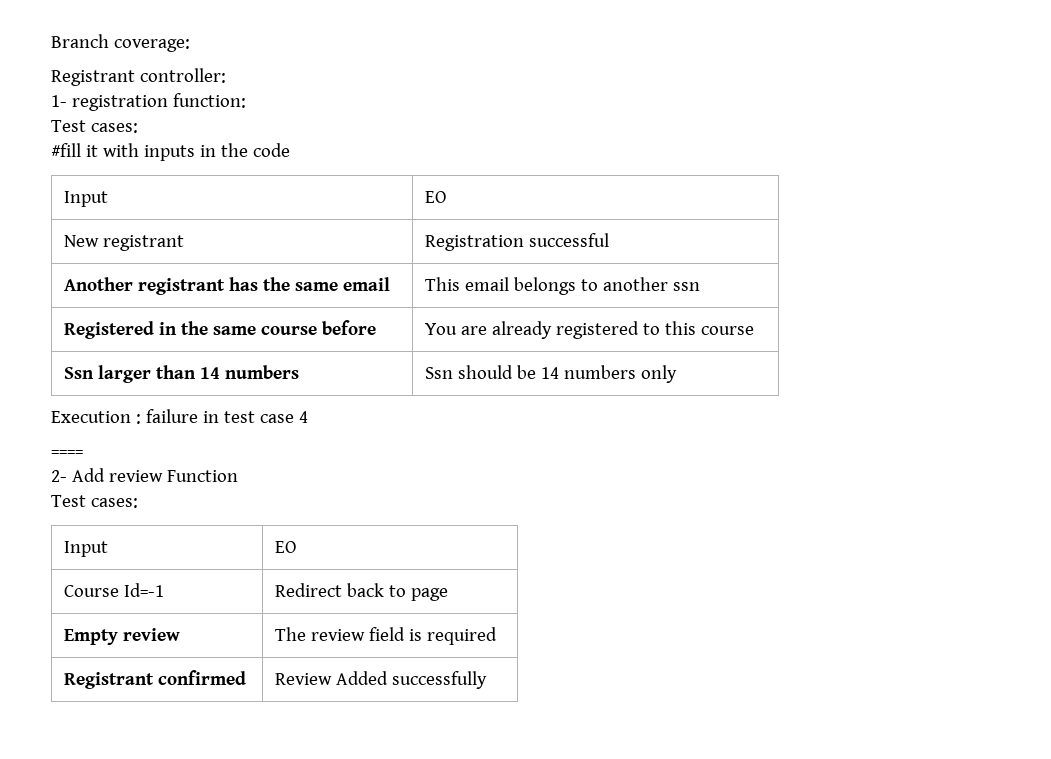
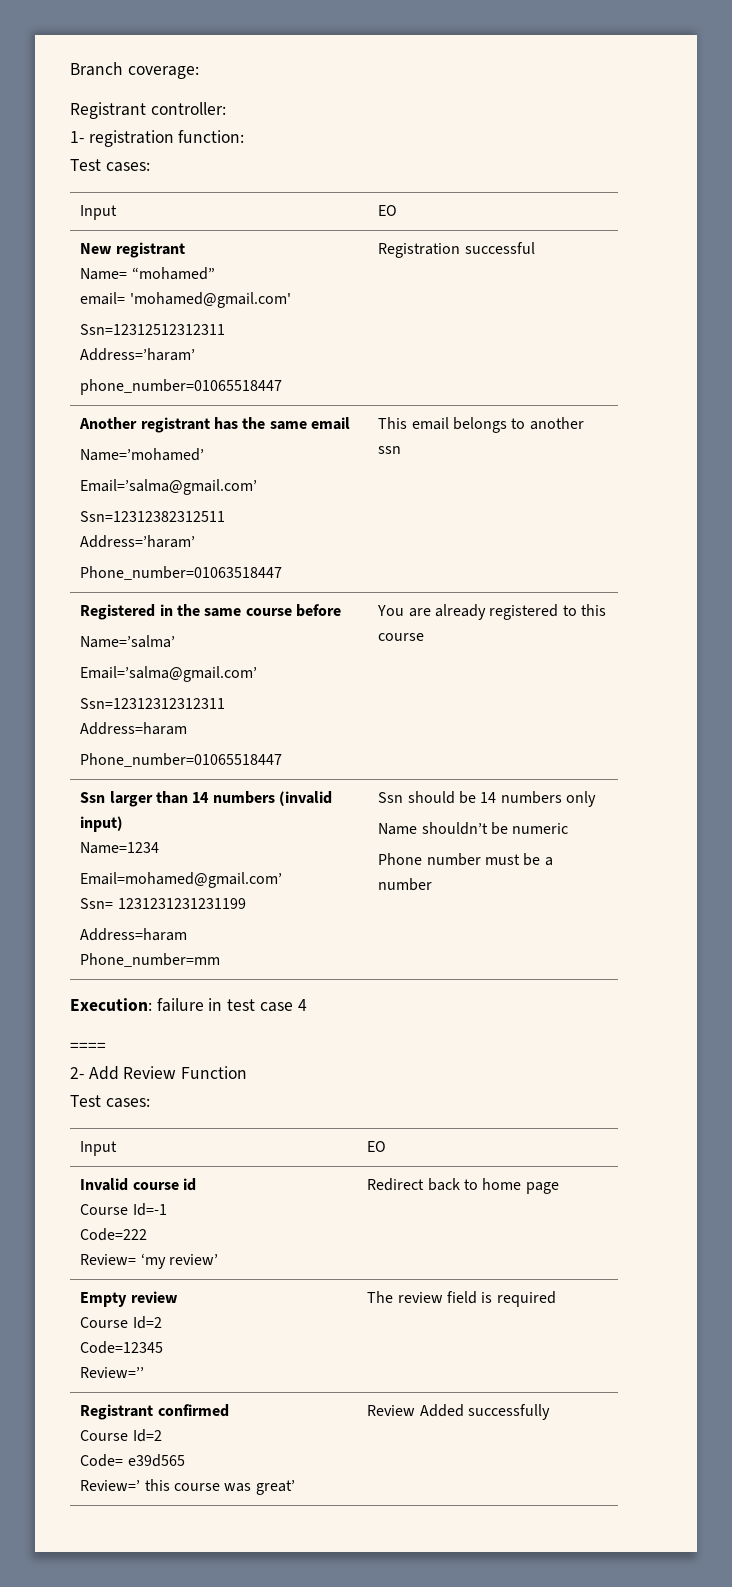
  1- registration function:
  Test cases:
- #fill it with inputs in the code
  Input | EO
- New registrant | Registration successful
+ New registrant
+ Name= “mohamed”
+ email= 'mohamed@gmail.com'
+ Ssn=12312512312311
+ Address=’haram’
+ phone_number=01065518447 | Registration successful
- Another registrant has the same email | This email belongs to another ssn
+ Another registrant has the same email
+ Name=’mohamed’
+ Email=’salma@gmail.com’
+ Ssn=12312382312511
+ Address=’haram’
+ Phone_number=01063518447 | This email belongs to another ssn
- Registered in the same course before | You are already registered to this course
+ Registered in the same course before
+ Name=’salma’
+ Email=’salma@gmail.com’
+ Ssn=12312312312311
+ Address=haram
+ Phone_number=01065518447 | You are already registered to this course
- Ssn larger than 14 numbers | Ssn should be 14 numbers only
- Execution : failure in test case 4
+ Ssn larger than 14 numbers (invalid input)
+ Name=1234
+ Email=mohamed@gmail.com’
+ Ssn= 1231231231231199
+ Address=haram
+ Phone_number=mm | Ssn should be 14 numbers only
+ Name shouldn’t be numeric
+ Phone number must be a number
+ Execution: failure in test case 4
- 2- Add review Function
+ 2- Add Review Function
- Course Id=-1 | Redirect back to page
+ Invalid course id
+ Course Id=-1
+ Code=222
+ Review= ‘my review’ | Redirect back to home page
- Empty review | The review field is required
+ Empty review
+ Course Id=2
+ Code=12345
+ Review=’’ | The review field is required
- Registrant confirmed | Review Added successfully
+ Registrant confirmed
+ Course Id=2
+ Code= e39d565
+ Review=’ this course was great’ | Review Added successfully

